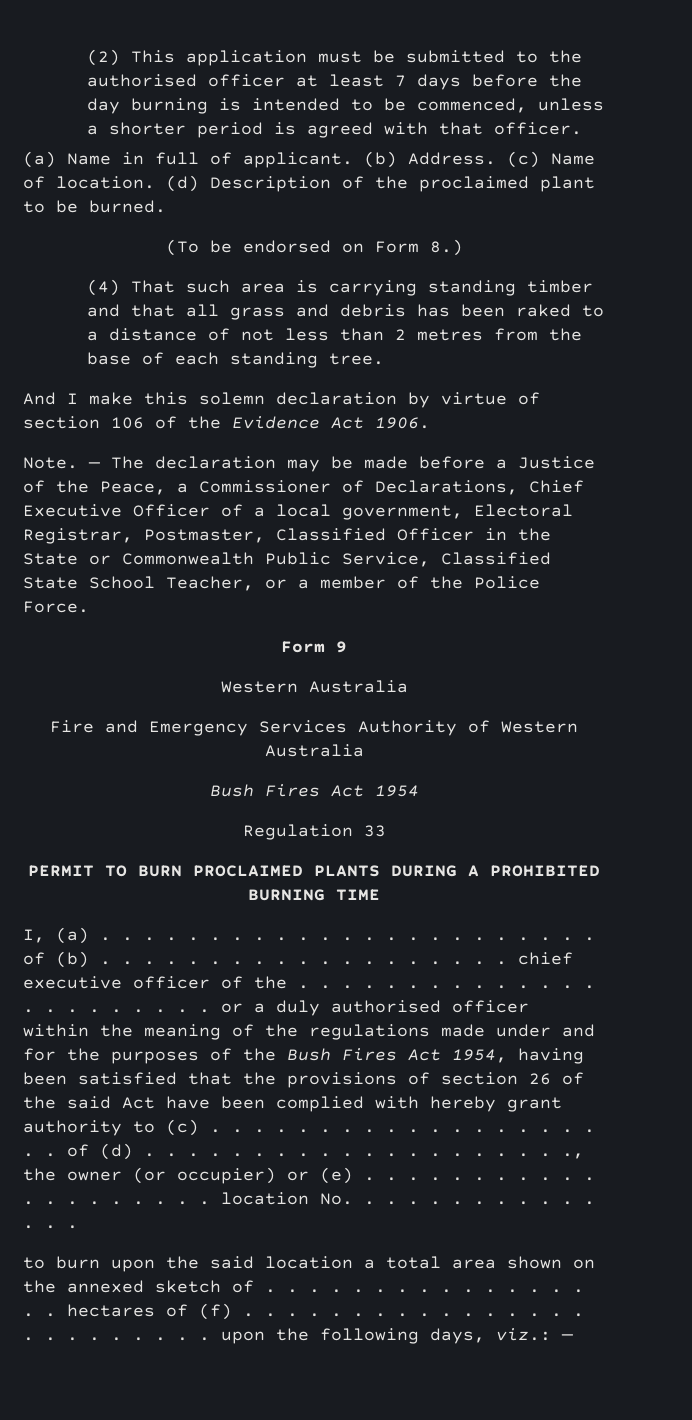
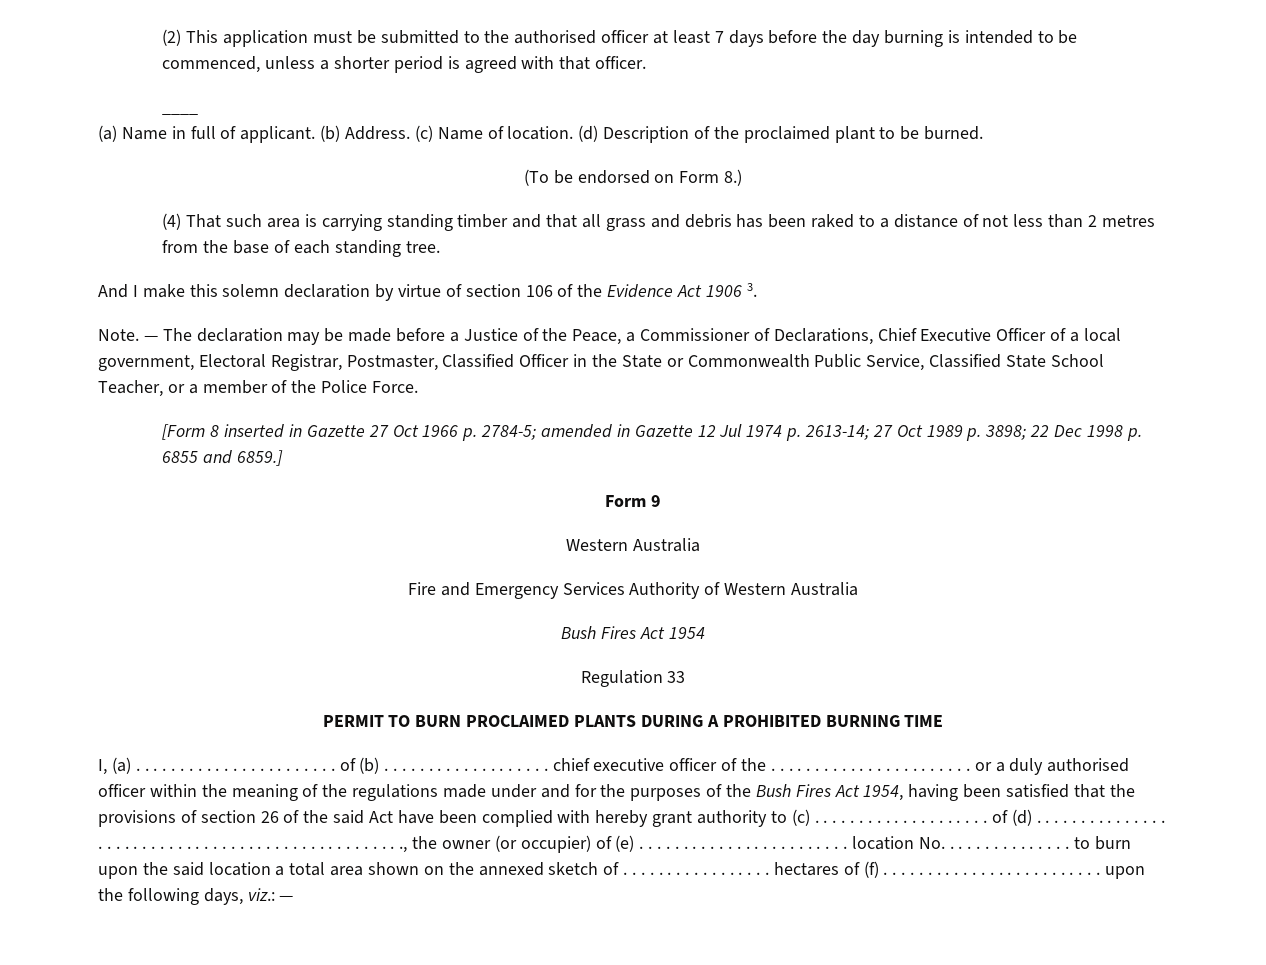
+ ____
- And I make this solemn declaration by virtue of section 106 of the Evidence Act 1906.
+ And I make this solemn declaration by virtue of section 106 of the Evidence Act 1906 3.
+ [Form 8 inserted in Gazette 27 Oct 1966 p. 2784-5; amended in Gazette 12 Jul 1974 p. 2613-14; 27 Oct 1989 p. 3898; 22 Dec 1998 p. 6855 and 6859.]
- I, (a) . . . . . . . . . . . . . . . . . . . . . . . of (b) . . . . . . . . . . . . . . . . . . . chief executive officer of the . . . . . . . . . . . . . . . . . . . . . . . or a duly authorised officer within the meaning of the regulations made under and for the purposes of the Bush Fires Act 1954, having been satisfied that the provisions of section 26 of the said Act have been complied with hereby grant authority to (c) . . . . . . . . . . . . . . . . . . . . of (d) . . . . . . . . . . . . . . . . . . . ., the owner (or occupier) or (e) . . . . . . . . . . . . . . . . . . . . location No. . . . . . . . . . . . . . .
- to burn upon the said location a total area shown on the annexed sketch of . . . . . . . . . . . . . . . . . hectares of (f) . . . . . . . . . . . . . . . . . . . . . . . . . upon the following days, viz.:
+ I, (a) . . . . . . . . . . . . . . . . . . . . . . . of (b) . . . . . . . . . . . . . . . . . . . chief executive officer of the . . . . . . . . . . . . . . . . . . . . . . . or a duly authorised officer within the meaning of the regulations made under and for the purposes of the Bush Fires Act 1954, having been satisfied that the provisions of section 26 of the said Act have been complied with hereby grant authority to (c) . . . . . . . . . . . . . . . . . . . . of (d) . . . . . . . . . . . . . . . . . . . . . . . . . . . . . . . . . . . . . . . . . . . . . . . . . ., the owner (or occupier) of (e) . . . . . . . . . . . . . . . . . . . . . . . . location No. . . . . . . . . . . . . . . to burn upon the said location a total area shown on the annexed sketch of . . . . . . . . . . . . . . . . . hectares of (f) . . . . . . . . . . . . . . . . . . . . . . . . . upon the following days, viz.:

